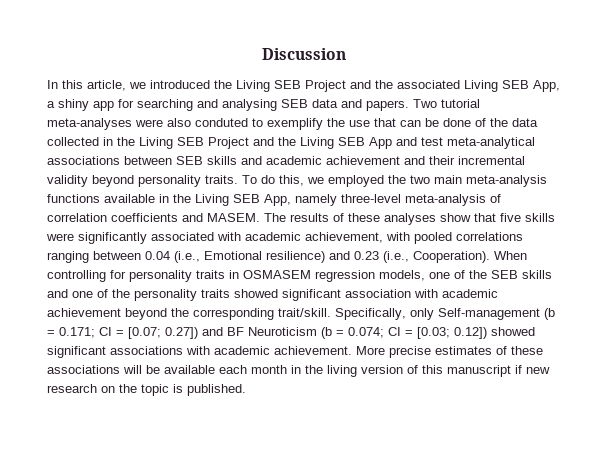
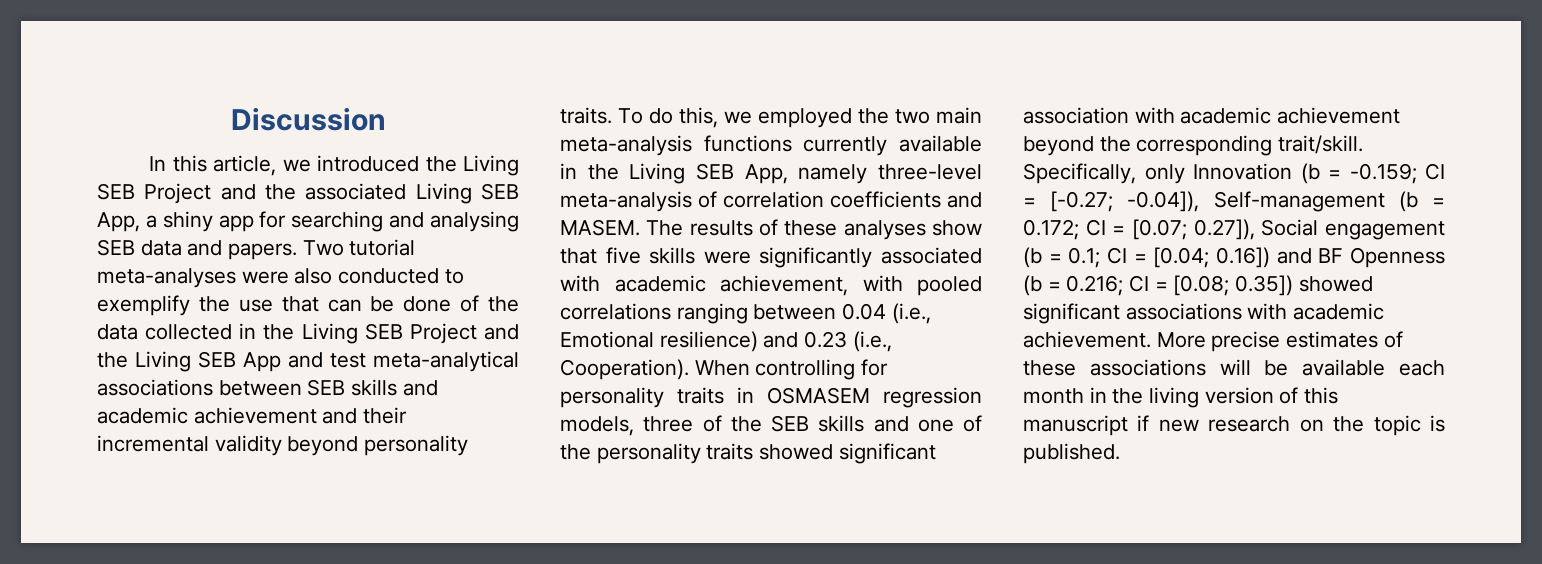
- Two tutorial meta-analyses were also conduted to exemplify the use that can be done of the data collected in the Living SEB Project and the Living SEB App and test meta-analytical associations between SEB skills and academic achievement and their incremental validity beyond personality traits.
+ Two tutorial meta-analyses were also conducted to exemplify the use that can be done of the data collected in the Living SEB Project and the Living SEB App and test meta-analytical associations between SEB skills and academic achievement and their incremental validity beyond personality traits.
- To do this, we employed the two main meta-analysis functions available in the Living SEB App, namely three-level meta-analysis of correlation coefficients and MASEM.
+ To do this, we employed the two main meta-analysis functions currently available in the Living SEB App, namely three-level meta-analysis of correlation coefficients and MASEM.
- When controlling for personality traits in OSMASEM regression models, one of the SEB skills and one of the personality traits showed significant association with academic achievement beyond the corresponding trait/skill.
+ When controlling for personality traits in OSMASEM regression models, three of the SEB skills and one of the personality traits showed significant association with academic achievement beyond the corresponding trait/skill.
- Specifically, only Self-management (b = 0.171; CI = [0.07; 0.27]) and BF Neuroticism (b = 0.074; CI = [0.03; 0.12]) showed significant associations with academic achievement.
+ Specifically, only Innovation (b = -0.159; CI = [-0.27; -0.04]), Self-management (b = 0.172; CI = [0.07; 0.27]), Social engagement (b = 0.1; CI = [0.04; 0.16]) and BF Openness (b = 0.216; CI = [0.08; 0.35]) showed significant associations with academic achievement.

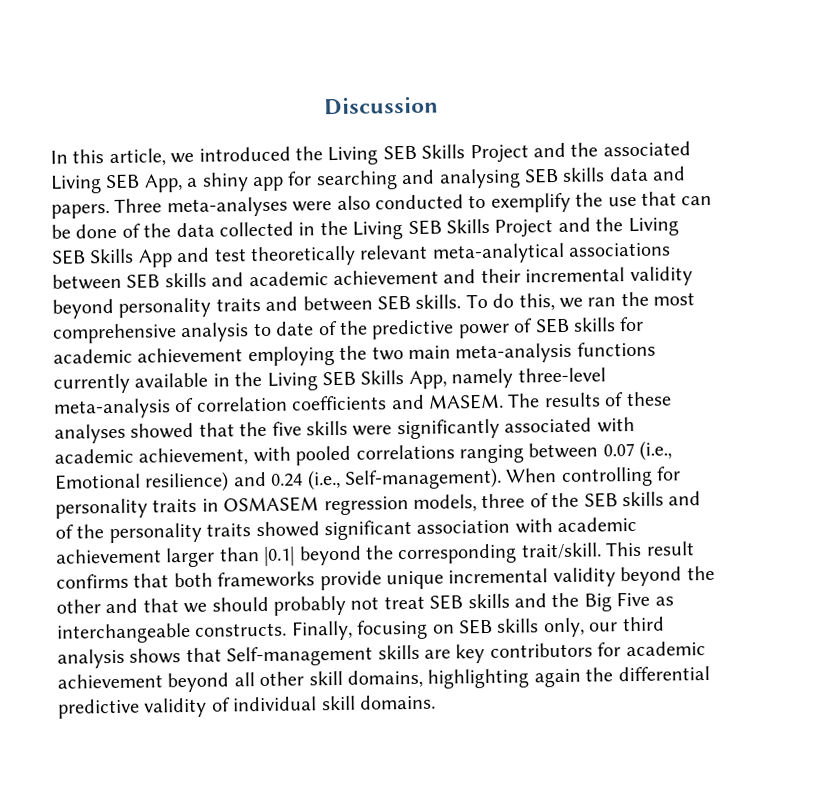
- In this article, we introduced the Living SEB Project and the associated Living SEB App, a shiny app for searching and analysing SEB data and papers.
+ In this article, we introduced the Living SEB Skills Project and the associated Living SEB App, a shiny app for searching and analysing SEB skills data and papers.
- Two tutorial meta-analyses were also conducted to exemplify the use that can be done of the data collected in the Living SEB Project and the Living SEB App and test meta-analytical associations between SEB skills and academic achievement and their incremental validity beyond personality traits. To do this, we employed the two main meta-analysis functions currently available in the Living SEB App, namely three-level meta-analysis of correlation coefficients and MASEM.
+ Three meta-analyses were also conducted to exemplify the use that can be done of the data collected in the Living SEB Skills Project and the Living SEB Skills App and test theoretically relevant meta-analytical associations between SEB skills and academic achievement and their incremental validity beyond personality traits and between SEB skills. To do this, we ran the most comprehensive analysis to date of the predictive power of SEB skills for academic achievement employing the two main meta-analysis functions currently available in the Living SEB Skills App, namely three-level meta-analysis of correlation coefficients and MASEM.
- The results of these analyses show that five skills were significantly associated with academic achievement, with pooled correlations ranging between 0.04 (i.e., Emotional resilience) and 0.23 (i.e., Cooperation).
+ The results of these analyses showed that the five skills were significantly associated with academic achievement, with pooled correlations ranging between 0.07 (i.e., Emotional resilience) and 0.24 (i.e., Self-management).
- When controlling for personality traits in OSMASEM regression models, three of the SEB skills and one of the personality traits showed significant association with academic achievement beyond the corresponding trait/skill.
+ When controlling for personality traits in OSMASEM regression models, three of the SEB skills and of the personality traits showed significant association with academic achievement larger than |0.1| beyond the corresponding trait/skill.
- Specifically, only Innovation (b = -0.159; CI = [-0.27; -0.04]), Self-management (b = 0.172; CI = [0.07; 0.27]), Social engagement (b = 0.1; CI = [0.04; 0.16]) and BF Openness (b = 0.216; CI = [0.08; 0.35]) showed significant associations with academic achievement. More precise estimates of these associations will be available each month in the living version of this manuscript if new research on the topic is published.
+ This result confirms that both frameworks provide unique incremental validity beyond the other and that we should probably not treat SEB skills and the Big Five as interchangeable constructs. Finally, focusing on SEB skills only, our third analysis shows that Self-management skills are key contributors for academic achievement beyond all other skill domains, highlighting again the differential predictive validity of individual skill domains.

